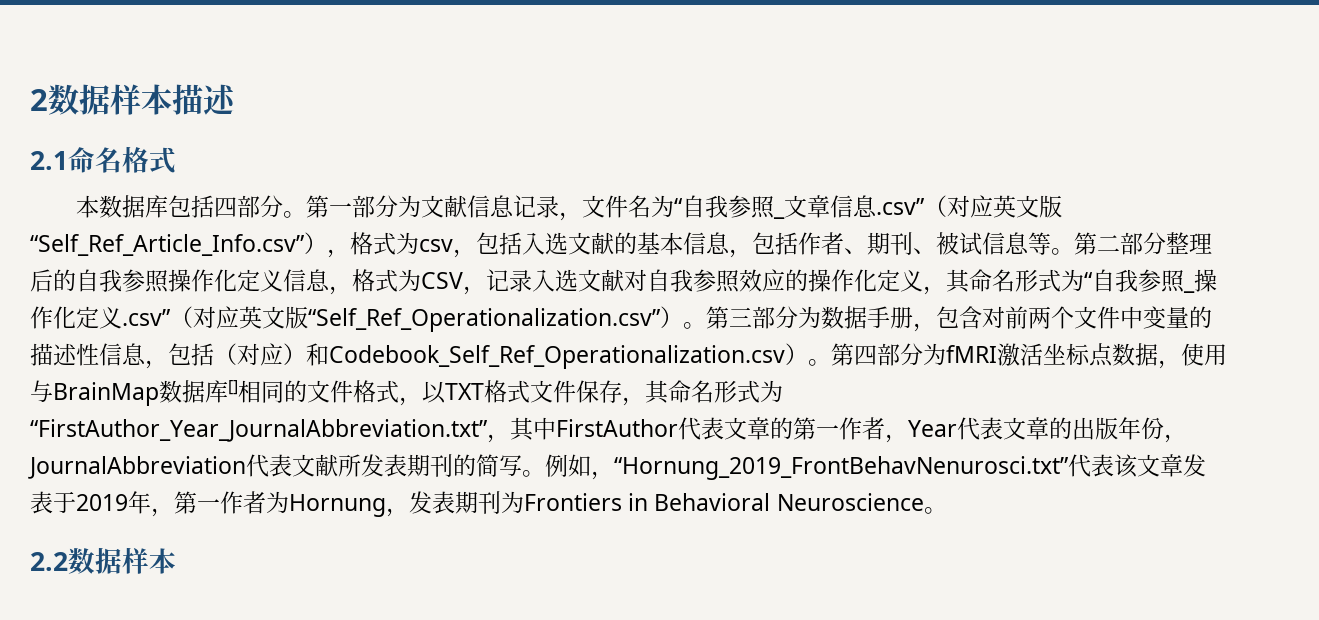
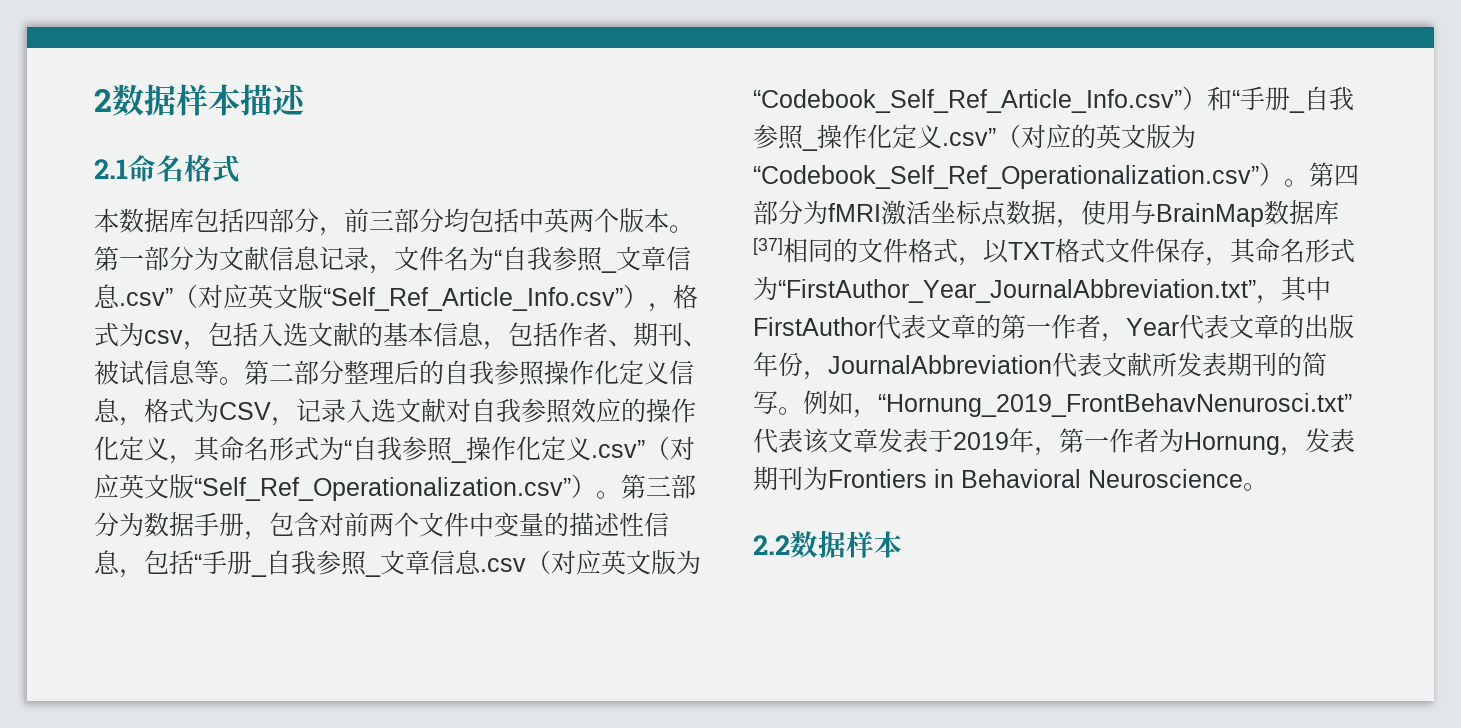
- 本数据库包括四部分。
+ 本数据库包括四部分，前三部分均包括中英两个版本。
- 第三部分为数据手册，包含对前两个文件中变量的描述性信息，包括（对应）和Codebook_Self_Ref_Operationalization.csv）。
+ 第三部分为数据手册，包含对前两个文件中变量的描述性信息，包括“手册_自我参照_文章信息.csv（对应英文版为“Codebook_Self_Ref_Article_Info.csv”）和“手册_自我参照_操作化定义.csv”（对应的英文版为“Codebook_Self_Ref_Operationalization.csv”）。
- 第四部分为fMRI激活坐标点数据，使用与BrainMap数据库[]相同的文件格式，以TXT格式文件保存，其命名形式为“FirstAuthor_Year_JournalAbbreviation.txt”，其中FirstAuthor代表文章的第一作者，Year代表文章的出版年份，JournalAbbreviation代表文献所发表期刊的简写。
+ 第四部分为fMRI激活坐标点数据，使用与BrainMap数据库[37]相同的文件格式，以TXT格式文件保存，其命名形式为“FirstAuthor_Year_JournalAbbreviation.txt”，其中FirstAuthor代表文章的第一作者，Year代表文章的出版年份，JournalAbbreviation代表文献所发表期刊的简写。

